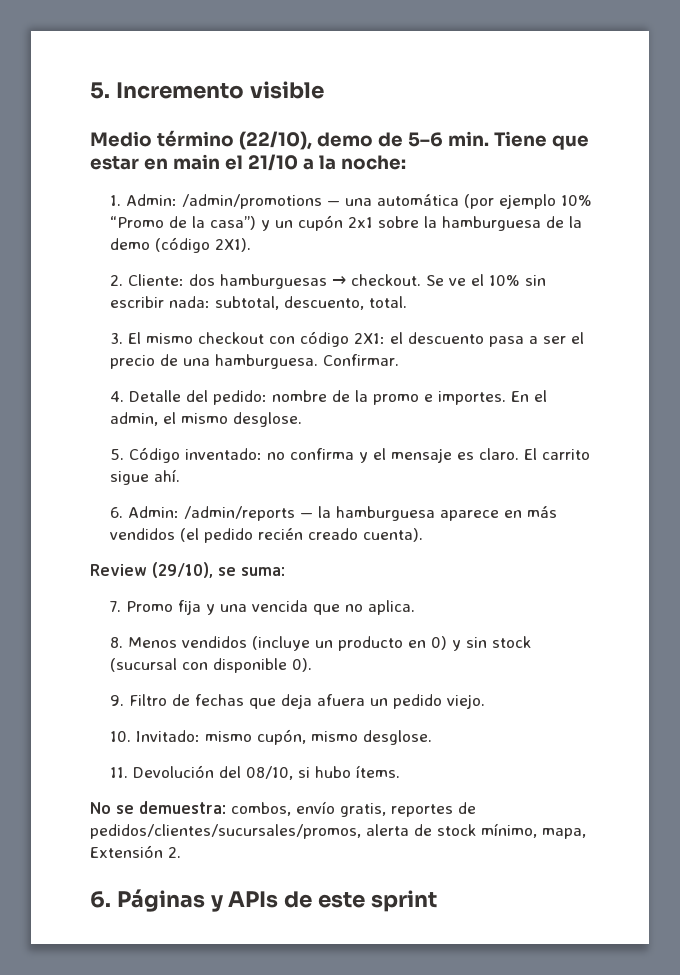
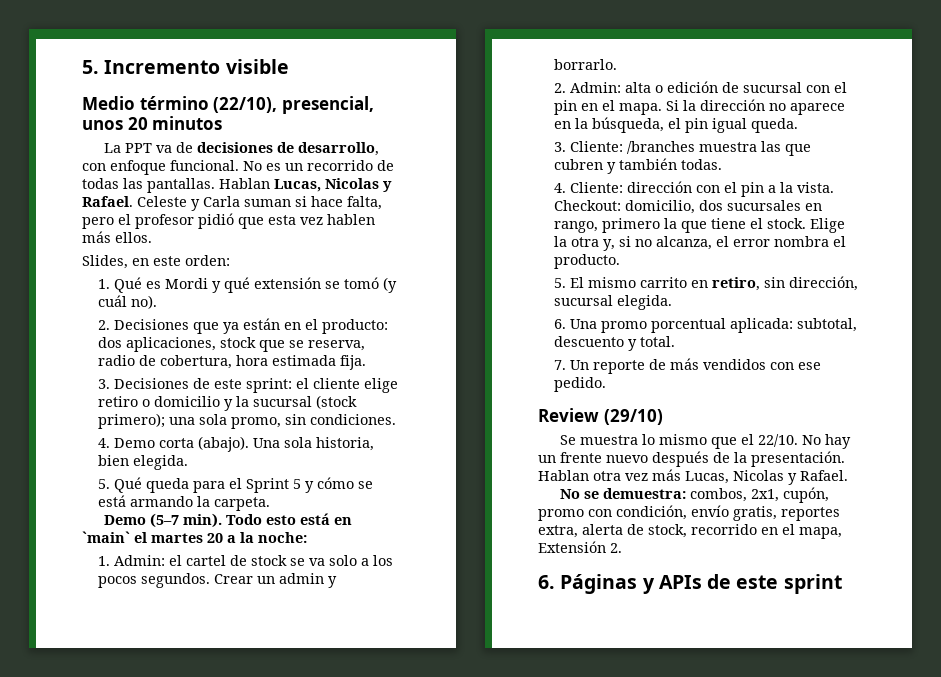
- Medio término (22/10), demo de 5–6 min. Tiene que estar en main el 21/10 a la noche:
+ Medio término (22/10), presencial, unos 20 minutos
+ La PPT va de decisiones de desarrollo, con enfoque funcional. No es un recorrido de todas las pantallas. Hablan Lucas, Nicolas y Rafael. Celeste y Carla suman si hace falta, pero el profesor pidió que esta vez hablen más ellos.
+ Slides, en este orden:
+ 1. Qué es Mordi y qué extensión se tomó (y cuál no).
+ 2. Decisiones que ya están en el producto: dos aplicaciones, stock que se reserva, radio de cobertura, hora estimada fija.
+ 3. Decisiones de este sprint: el cliente elige retiro o domicilio y la sucursal (stock primero); una sola promo, sin condiciones.
+ 4. Demo corta (abajo). Una sola historia, bien elegida.
+ 5. Qué queda para el Sprint 5 y cómo se está armando la carpeta.
+ Demo (5–7 min). Todo esto está en `main` el martes 20 a la noche:
- 1. Admin: /admin/promotions — una automática (por ejemplo 10% “Promo de la casa”) y un cupón 2x1 sobre la hamburguesa de la demo (código 2X1).
- 2. Cliente: dos hamburguesas → checkout. Se ve el 10% sin escribir nada: subtotal, descuento, total.
- 3. El mismo checkout con código 2X1: el descuento pasa a ser el precio de una hamburguesa. Confirmar.
- 4. Detalle del pedido: nombre de la promo e importes. En el admin, el mismo desglose.
- 5. Código inventado: no confirma y el mensaje es claro. El carrito sigue ahí.
- 6. Admin: /admin/reports — la hamburguesa aparece en más vendidos (el pedido recién creado cuenta).
- Review (29/10), se suma:
- 7. Promo fija y una vencida que no aplica.
- 8. Menos vendidos (incluye un producto en 0) y sin stock (sucursal con disponible 0).
- 9. Filtro de fechas que deja afuera un pedido viejo.
- 10. Invitado: mismo cupón, mismo desglose.
- 11. Devolución del 08/10, si hubo ítems.
- No se demuestra: combos, envío gratis, reportes de pedidos/clientes/sucursales/promos, alerta de stock mínimo, mapa, Extensión 2.
+ 1. Admin: el cartel de stock se va solo a los pocos segundos. Crear un admin y borrarlo.
+ 2. Admin: alta o edición de sucursal con el pin en el mapa. Si la dirección no aparece en la búsqueda, el pin igual queda.
+ 3. Cliente: /branches muestra las que cubren y también todas.
+ 4. Cliente: dirección con el pin a la vista. Checkout: domicilio, dos sucursales en rango, primero la que tiene el stock. Elige la otra y, si no alcanza, el error nombra el producto.
+ 5. El mismo carrito en retiro, sin dirección, sucursal elegida.
+ 6. Una promo porcentual aplicada: subtotal, descuento y total.
+ 7. Un reporte de más vendidos con ese pedido.
+ Review (29/10)
+ Se muestra lo mismo que el 22/10. No hay un frente nuevo después de la presentación. Hablan otra vez más Lucas, Nicolas y Rafael.
+ No se demuestra: combos, 2x1, cupón, promo con condición, envío gratis, reportes extra, alerta de stock, recorrido en el mapa, Extensión 2.

